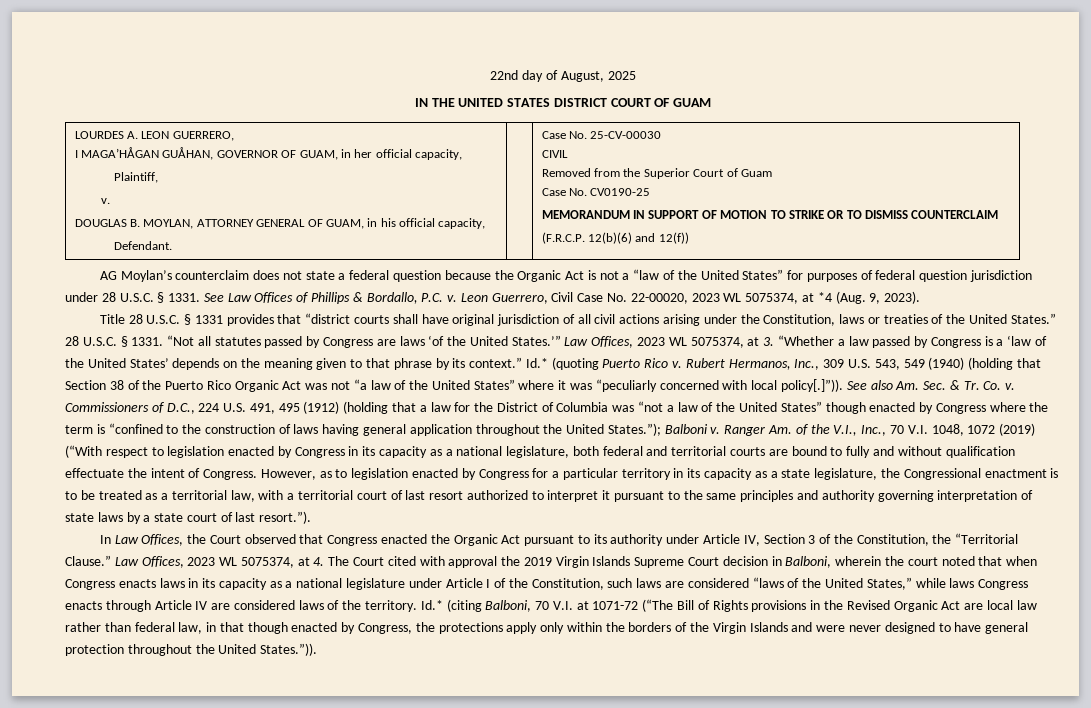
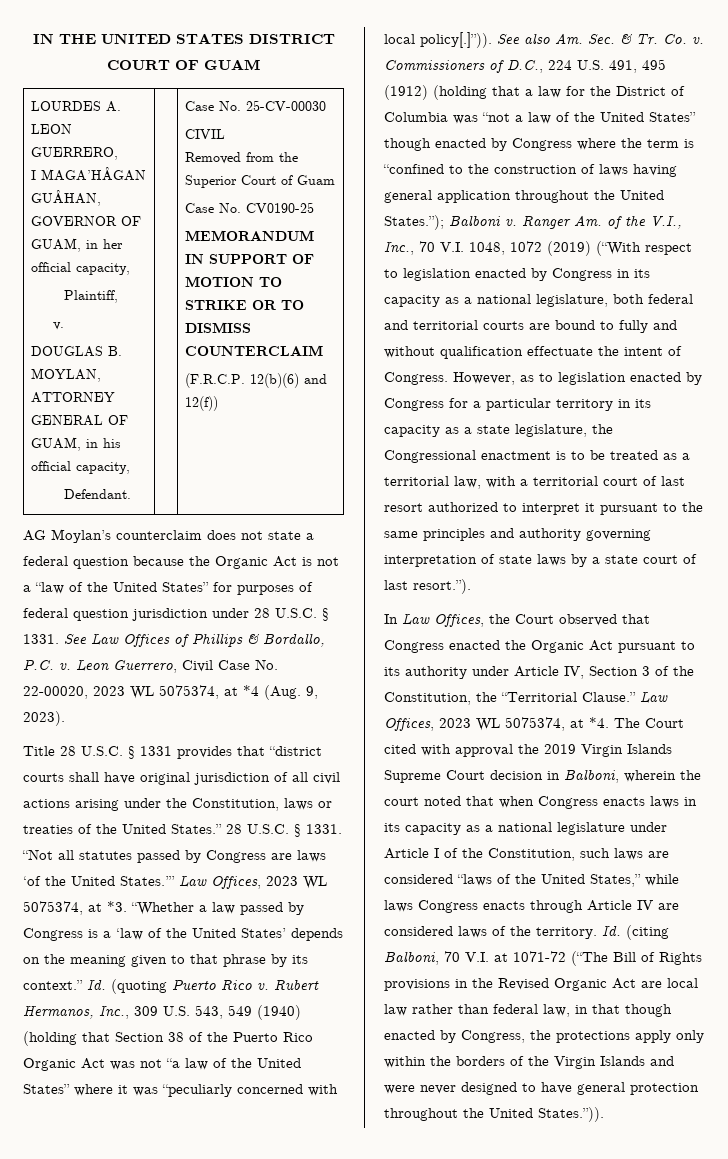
- 22nd day of August, 2025
- Law Offices, 2023 WL 5075374, at 3. “Whether a law passed by Congress is a ‘law of the United States’ depends on the meaning given to that phrase by its context.”
+ Law Offices, 2023 WL 5075374, at *3. “Whether a law passed by Congress is a ‘law of the United States’ depends on the meaning given to that phrase by its context.”
- Id.* (quoting Puerto Rico v.
+ Id. (quoting Puerto Rico v.
- Law Offices, 2023 WL 5075374, at 4. The Court cited with approval the 2019 Virgin Islands Supreme Court decision in Balboni, wherein the court noted that when Congress enacts laws in its capacity as a national legislature under Article I of the Constitution, such laws are considered “laws of the United States,” while laws Congress enacts through Article IV are considered laws of the territory.
+ Law Offices, 2023 WL 5075374, at *4. The Court cited with approval the 2019 Virgin Islands Supreme Court decision in Balboni, wherein the court noted that when Congress enacts laws in its capacity as a national legislature under Article I of the Constitution, such laws are considered “laws of the United States,” while laws Congress enacts through Article IV are considered laws of the territory.
- Id.* (citing Balboni, 70 V.I. at 1071-72 (“The Bill of Rights provisions in the Revised Organic Act are local law rather than federal law, in that though enacted by Congress, the protections apply only within the borders of the Virgin Islands and were never designed to have general protection throughout the United States.”)).
+ Id. (citing Balboni, 70 V.I. at 1071-72 (“The Bill of Rights provisions in the Revised Organic Act are local law rather than federal law, in that though enacted by Congress, the protections apply only within the borders of the Virgin Islands and were never designed to have general protection throughout the United States.”)).

